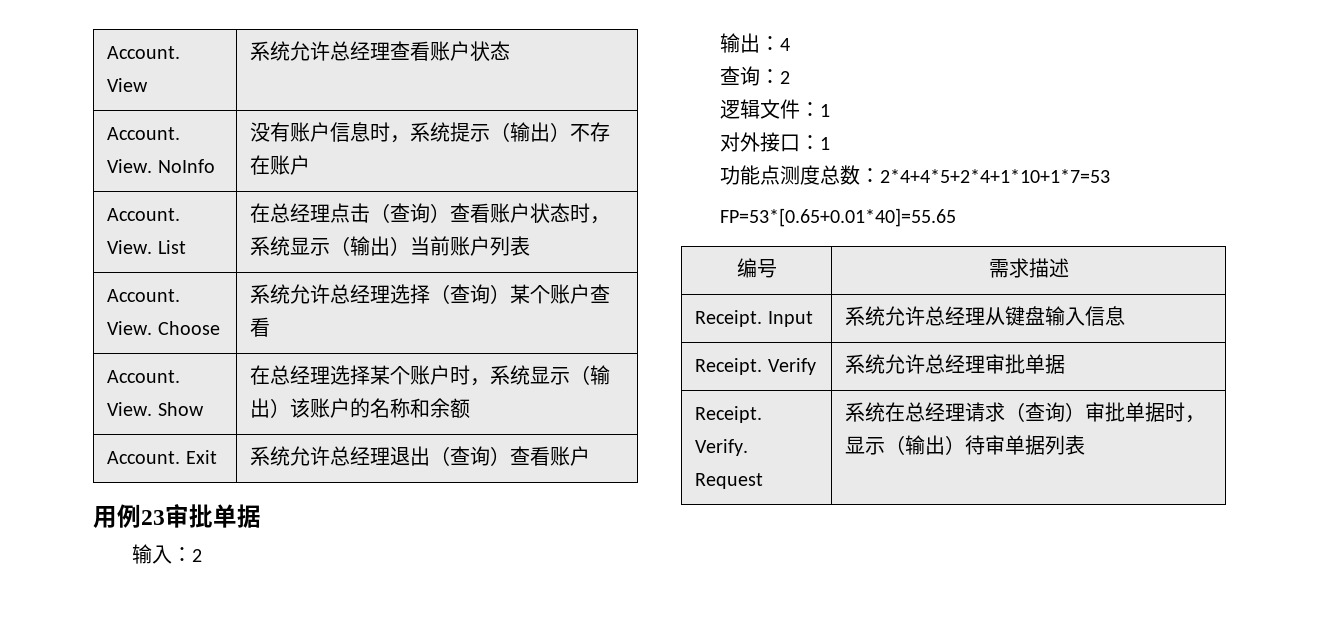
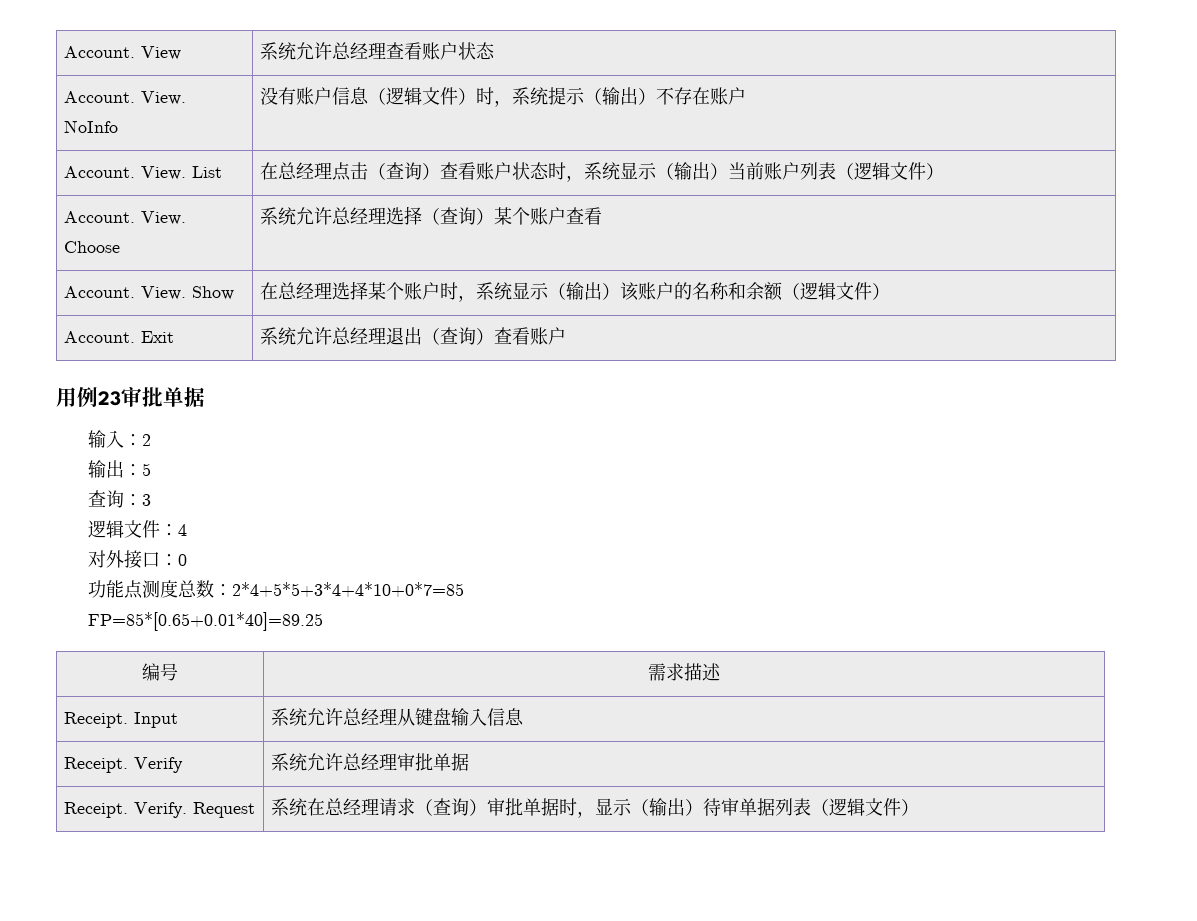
- Account. View. NoInfo | 没有账户信息时，系统提示（输出）不存在账户
+ Account. View. NoInfo | 没有账户信息（逻辑文件）时，系统提示（输出）不存在账户
- Account. View. List | 在总经理点击（查询）查看账户状态时，系统显示（输出）当前账户列表
+ Account. View. List | 在总经理点击（查询）查看账户状态时，系统显示（输出）当前账户列表（逻辑文件）
- Account. View. Show | 在总经理选择某个账户时，系统显示（输出）该账户的名称和余额
+ Account. View. Show | 在总经理选择某个账户时，系统显示（输出）该账户的名称和余额（逻辑文件）
- 输出：4
+ 输出：5
- 查询：2
+ 查询：3
- 逻辑文件：1
+ 逻辑文件：4
- 对外接口：1
+ 对外接口：0
- 功能点测度总数：2*4+4*5+2*4+1*10+1*7=53
- FP=53*[0.65+0.01*40]=55.65
+ 功能点测度总数：2*4+5*5+3*4+4*10+0*7=85
+ FP=85*[0.65+0.01*40]=89.25
- Receipt. Verify. Request | 系统在总经理请求（查询）审批单据时，显示（输出）待审单据列表
+ Receipt. Verify. Request | 系统在总经理请求（查询）审批单据时，显示（输出）待审单据列表（逻辑文件）

